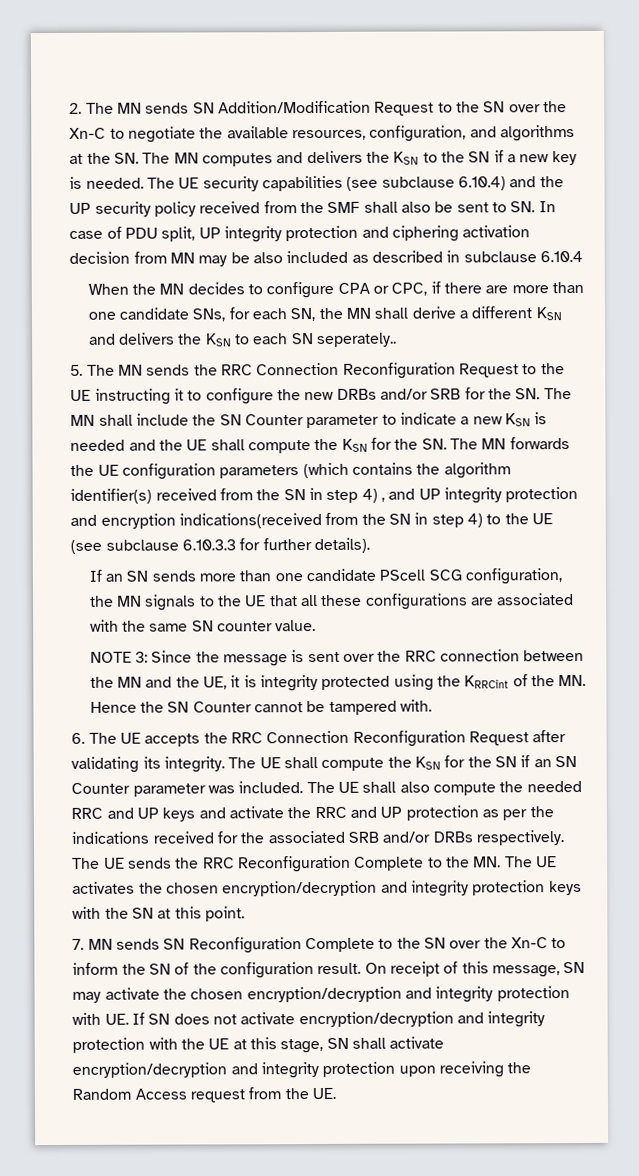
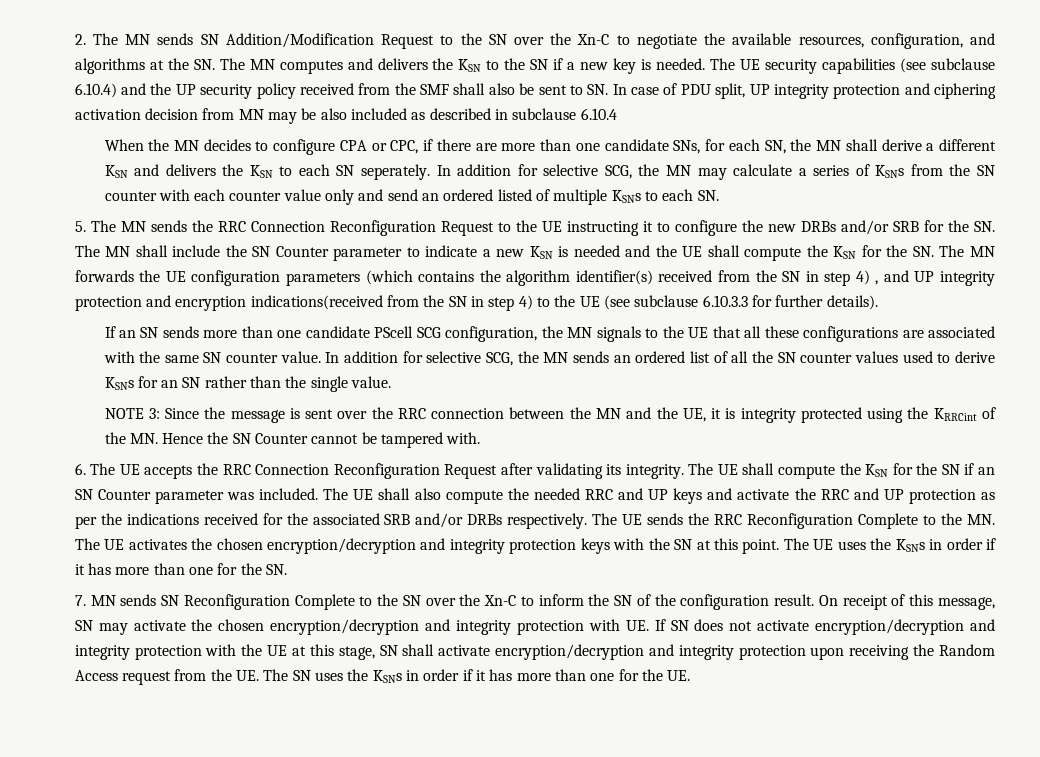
- When the MN decides to configure CPA or CPC, if there are more than one candidate SNs, for each SN, the MN shall derive a different KSN and delivers the KSN to each SN seperately..
+ When the MN decides to configure CPA or CPC, if there are more than one candidate SNs, for each SN, the MN shall derive a different KSN and delivers the KSN to each SN seperately. In addition for selective SCG, the MN may calculate a series of KSNs from the SN counter with each counter value only and send an ordered listed of multiple KSNs to each SN.
+ In addition for selective SCG, the MN sends an ordered list of all the SN counter values used to derive KSNs for an SN rather than the single value.
+ The UE uses the KSNs in order if it has more than one for the SN.
- On receipt of this message, SN may activate the chosen encryption/decryption and integrity protection with UE. If SN does not activate encryption/decryption and integrity protection with the UE at this stage, SN shall activate encryption/decryption and integrity protection upon receiving the Random Access request from the UE.
+ On receipt of this message, SN may activate the chosen encryption/decryption and integrity protection with UE. If SN does not activate encryption/decryption and integrity protection with the UE at this stage, SN shall activate encryption/decryption and integrity protection upon receiving the Random Access request from the UE. The SN uses the KSNs in order if it has more than one for the UE.

